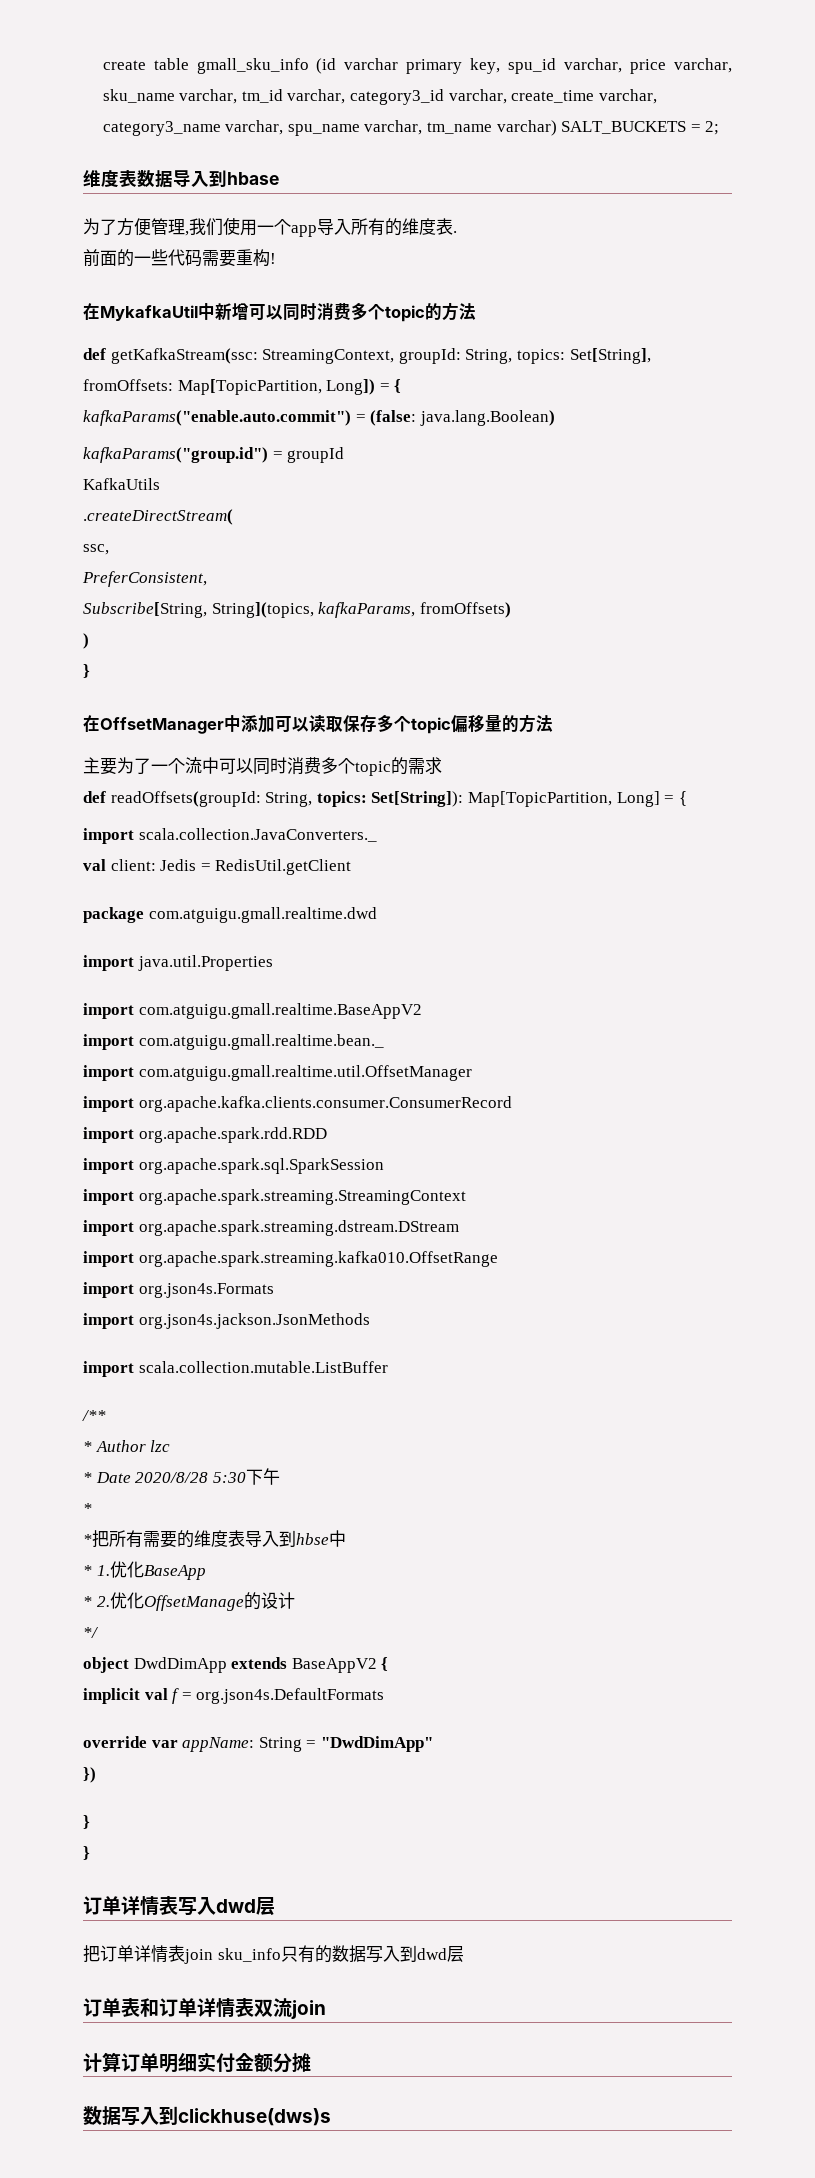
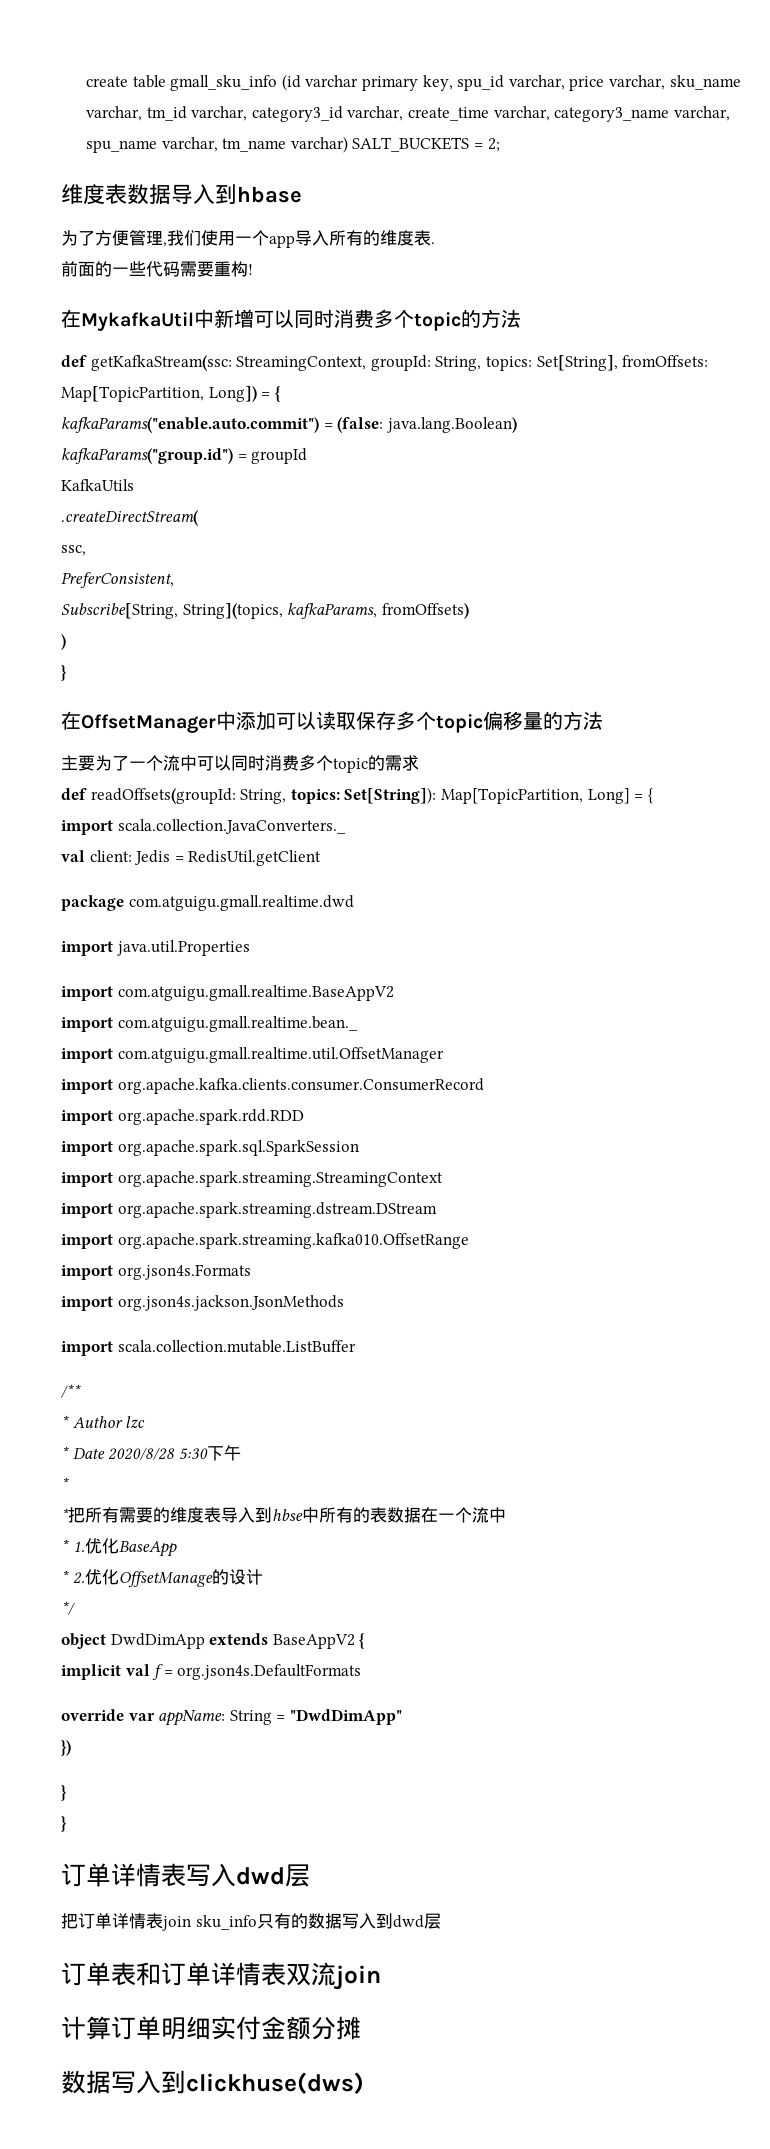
- *把所有需要的维度表导入到hbse中
+ *把所有需要的维度表导入到hbse中所有的表数据在一个流中
- 数据写入到clickhuse(dws)s
+ 数据写入到clickhuse(dws)

